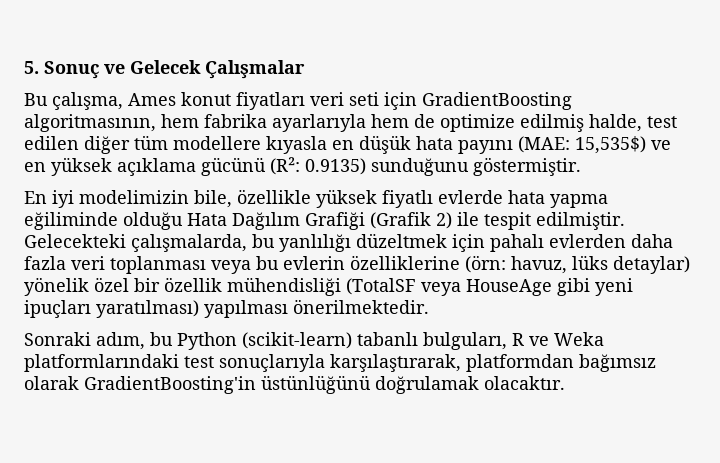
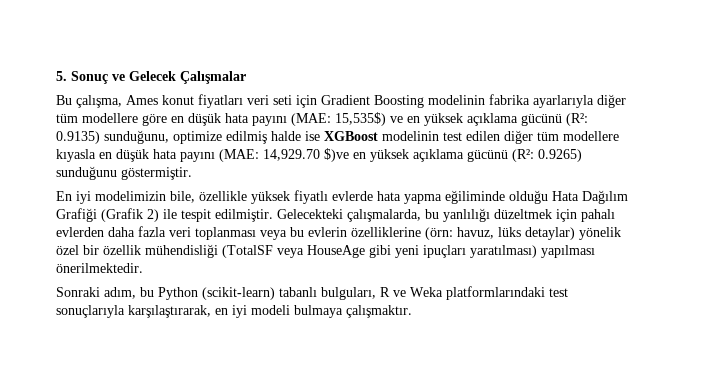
- Bu çalışma, Ames konut fiyatları veri seti için GradientBoosting algoritmasının, hem fabrika ayarlarıyla hem de optimize edilmiş halde, test edilen diğer tüm modellere kıyasla en düşük hata payını (MAE: 15,535$) ve en yüksek açıklama gücünü (R²: 0.9135) sunduğunu göstermiştir.
+ Bu çalışma, Ames konut fiyatları veri seti için Gradient Boosting modelinin fabrika ayarlarıyla diğer tüm modellere göre en düşük hata payını (MAE: 15,535$) ve en yüksek açıklama gücünü (R²: 0.9135) sunduğunu, optimize edilmiş halde ise XGBoost modelinin test edilen diğer tüm modellere kıyasla en düşük hata payını (MAE: 14,929.70 $)ve en yüksek açıklama gücünü (R²: 0.9265) sunduğunu göstermiştir.
- Sonraki adım, bu Python (scikit-learn) tabanlı bulguları, R ve Weka platformlarındaki test sonuçlarıyla karşılaştırarak, platformdan bağımsız olarak GradientBoosting'in üstünlüğünü doğrulamak olacaktır.
+ Sonraki adım, bu Python (scikit-learn) tabanlı bulguları, R ve Weka platformlarındaki test sonuçlarıyla karşılaştırarak, en iyi modeli bulmaya çalışmaktır.

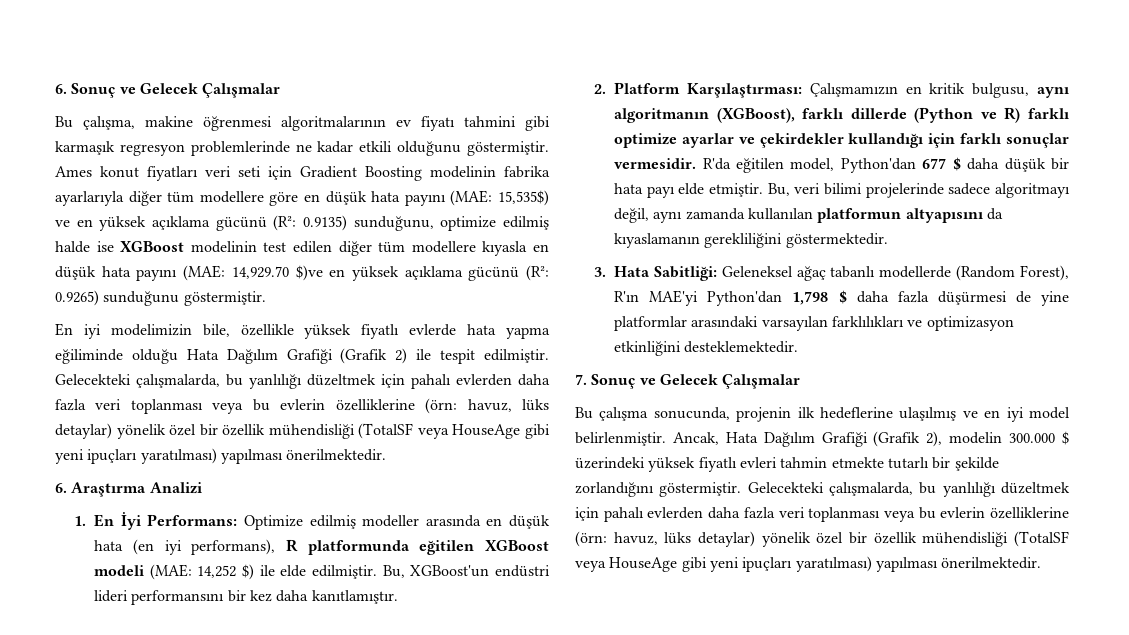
- 5. Sonuç ve Gelecek Çalışmalar
+ 6. Sonuç ve Gelecek Çalışmalar
- Bu çalışma, Ames konut fiyatları veri seti için Gradient Boosting modelinin fabrika ayarlarıyla diğer tüm modellere göre en düşük hata payını (MAE: 15,535$) ve en yüksek açıklama gücünü (R²: 0.9135) sunduğunu, optimize edilmiş halde ise XGBoost modelinin test edilen diğer tüm modellere kıyasla en düşük hata payını (MAE: 14,929.70 $)ve en yüksek açıklama gücünü (R²: 0.9265) sunduğunu göstermiştir.
+ Bu çalışma, makine öğrenmesi algoritmalarının ev fiyatı tahmini gibi karmaşık regresyon problemlerinde ne kadar etkili olduğunu göstermiştir. Ames konut fiyatları veri seti için Gradient Boosting modelinin fabrika ayarlarıyla diğer tüm modellere göre en düşük hata payını (MAE: 15,535$) ve en yüksek açıklama gücünü (R²: 0.9135) sunduğunu, optimize edilmiş halde ise XGBoost modelinin test edilen diğer tüm modellere kıyasla en düşük hata payını (MAE: 14,929.70 $)ve en yüksek açıklama gücünü (R²: 0.9265) sunduğunu göstermiştir.
- Sonraki adım, bu Python (scikit-learn) tabanlı bulguları, R ve Weka platformlarındaki test sonuçlarıyla karşılaştırarak, en iyi modeli bulmaya çalışmaktır.
+ 6. Araştırma Analizi
+ 1. En İyi Performans: Optimize edilmiş modeller arasında en düşük hata (en iyi performans), R platformunda eğitilen XGBoost modeli (MAE: 14,252 $) ile elde edilmiştir. Bu, XGBoost'un endüstri lideri performansını bir kez daha kanıtlamıştır.
+ 2. Platform Karşılaştırması: Çalışmamızın en kritik bulgusu, aynı algoritmanın (XGBoost), farklı dillerde (Python ve R) farklı optimize ayarlar ve çekirdekler kullandığı için farklı sonuçlar vermesidir. R'da eğitilen model, Python'dan 677 $ daha düşük bir hata payı elde etmiştir. Bu, veri bilimi projelerinde sadece algoritmayı değil, aynı zamanda kullanılan platformun altyapısını da kıyaslamanın gerekliliğini göstermektedir.
+ 3. Hata Sabitliği: Geleneksel ağaç tabanlı modellerde (Random Forest), R'ın MAE'yi Python'dan 1,798 $ daha fazla düşürmesi de yine platformlar arasındaki varsayılan farklılıkları ve optimizasyon etkinliğini desteklemektedir.
+ 7. Sonuç ve Gelecek Çalışmalar
+ Bu çalışma sonucunda, projenin ilk hedeflerine ulaşılmış ve en iyi model belirlenmiştir. Ancak, Hata Dağılım Grafiği (Grafik 2), modelin 300.000 $ üzerindeki yüksek fiyatlı evleri tahmin etmekte tutarlı bir şekilde zorlandığını göstermiştir. Gelecekteki çalışmalarda, bu yanlılığı düzeltmek için pahalı evlerden daha fazla veri toplanması veya bu evlerin özelliklerine (örn: havuz, lüks detaylar) yönelik özel bir özellik mühendisliği (TotalSF veya HouseAge gibi yeni ipuçları yaratılması) yapılması önerilmektedir.

